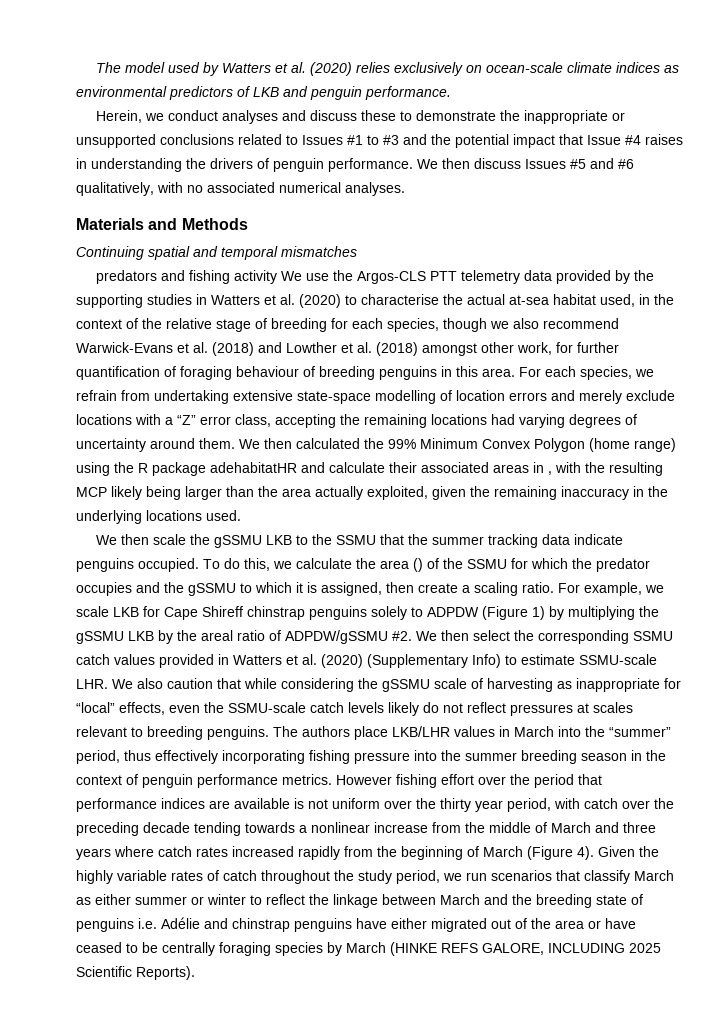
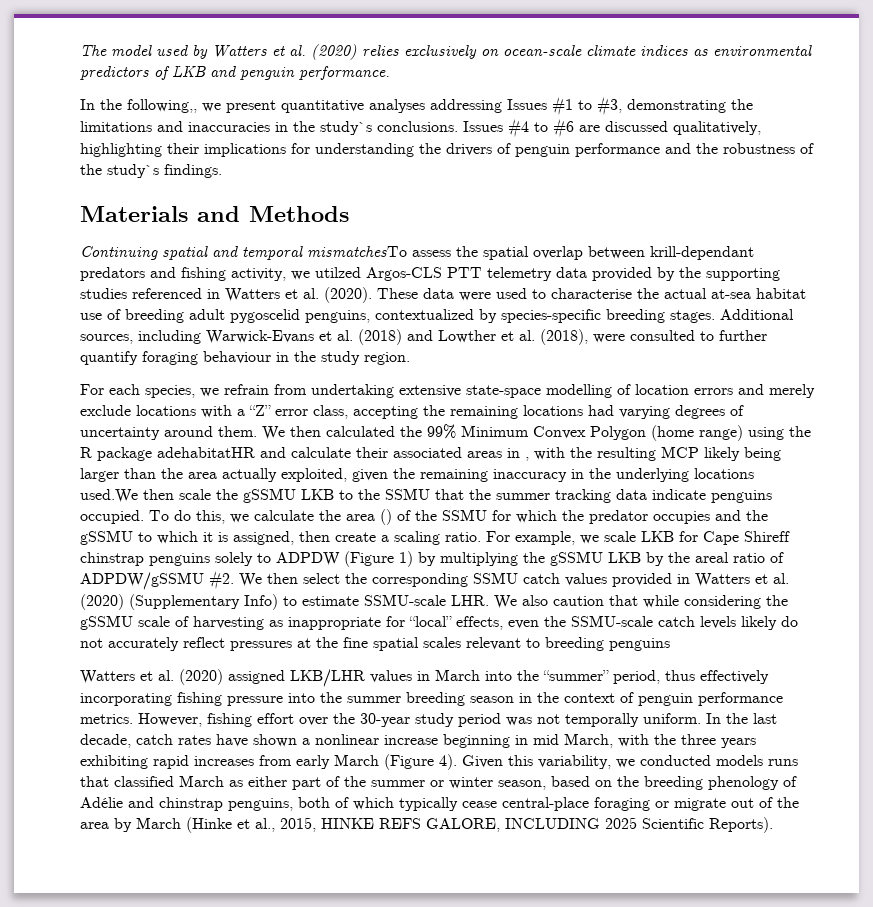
- Herein, we conduct analyses and discuss these to demonstrate the inappropriate or unsupported conclusions related to Issues #1 to #3 and the potential impact that Issue #4 raises in understanding the drivers of penguin performance. We then discuss Issues #5 and #6 qualitatively, with no associated numerical analyses.
+ In the following,, we present quantitative analyses addressing Issues #1 to #3, demonstrating the limitations and inaccuracies in the study`s conclusions. Issues #4 to #6 are discussed qualitatively, highlighting their implications for understanding the drivers of penguin performance and the robustness of the study`s findings.
- Continuing spatial and temporal mismatches
- predators and fishing activity We use the Argos-CLS PTT telemetry data provided by the supporting studies in Watters et al. (2020) to characterise the actual at-sea habitat used, in the context of the relative stage of breeding for each species, though we also recommend Warwick-Evans et al. (2018) and Lowther et al. (2018) amongst other work, for further quantification of foraging behaviour of breeding penguins in this area. For each species, we refrain from undertaking extensive state-space modelling of location errors and merely exclude locations with a “Z” error class, accepting the remaining locations had varying degrees of uncertainty around them.
+ Continuing spatial and temporal mismatchesTo assess the spatial overlap between krill-dependant predators and fishing activity, we utilzed Argos-CLS PTT telemetry data provided by the supporting studies referenced in Watters et al. (2020). These data were used to characterise the actual at-sea habitat use of breeding adult pygoscelid penguins, contextualized by species-specific breeding stages. Additional sources, including Warwick-Evans et al. (2018) and Lowther et al. (2018), were consulted to further quantify foraging behaviour in the study region.
+ For each species, we refrain from undertaking extensive state-space modelling of location errors and merely exclude locations with a “Z” error class, accepting the remaining locations had varying degrees of uncertainty around them.
- We then calculated the 99% Minimum Convex Polygon (home range) using the R package adehabitatHR and calculate their associated areas in , with the resulting MCP likely being larger than the area actually exploited, given the remaining inaccuracy in the underlying locations used.
- We then scale the gSSMU LKB to the SSMU that the summer tracking data indicate penguins occupied.
+ We then calculated the 99% Minimum Convex Polygon (home range) using the R package adehabitatHR and calculate their associated areas in , with the resulting MCP likely being larger than the area actually exploited, given the remaining inaccuracy in the underlying locations used.We then scale the gSSMU LKB to the SSMU that the summer tracking data indicate penguins occupied.
- We then select the corresponding SSMU catch values provided in Watters et al. (2020) (Supplementary Info) to estimate SSMU-scale LHR. We also caution that while considering the gSSMU scale of harvesting as inappropriate for “local” effects, even the SSMU-scale catch levels likely do not reflect pressures at scales relevant to breeding penguins. The authors place LKB/LHR values in March into the “summer” period, thus effectively incorporating fishing pressure into the summer breeding season in the context of penguin performance metrics.
+ We then select the corresponding SSMU catch values provided in Watters et al. (2020) (Supplementary Info) to estimate SSMU-scale LHR. We also caution that while considering the gSSMU scale of harvesting as inappropriate for “local” effects, even the SSMU-scale catch levels likely do not accurately reflect pressures at the fine spatial scales relevant to breeding penguins
+ Watters et al. (2020) assigned LKB/LHR values in March into the “summer” period, thus effectively incorporating fishing pressure into the summer breeding season in the context of penguin performance metrics.
- However fishing effort over the period that performance indices are available is not uniform over the thirty year period, with catch over the preceding decade tending towards a nonlinear increase from the middle of March and three years where catch rates increased rapidly from the beginning of March (Figure 4). Given the highly variable rates of catch throughout the study period, we run scenarios that classify March as either summer or winter to reflect the linkage between March and the breeding state of penguins i.e. Adélie and chinstrap penguins have either migrated out of the area or have ceased to be centrally foraging species by March (HINKE REFS GALORE, INCLUDING 2025 Scientific Reports).
+ However, fishing effort over the 30-year study period was not temporally uniform. In the last decade, catch rates have shown a nonlinear increase beginning in mid March, with the three years exhibiting rapid increases from early March (Figure 4). Given this variability, we conducted models runs that classified March as either part of the summer or winter season, based on the breeding phenology of Adélie and chinstrap penguins, both of which typically cease central-place foraging or migrate out of the area by March (Hinke et al., 2015, HINKE REFS GALORE, INCLUDING 2025 Scientific Reports).

